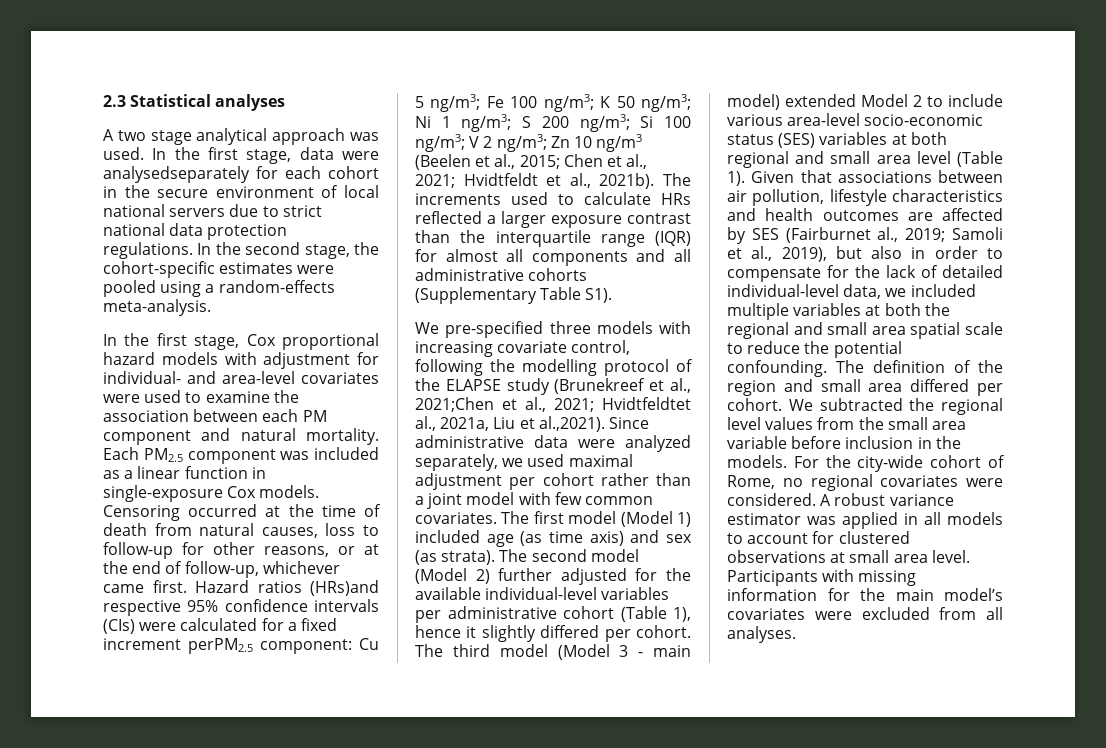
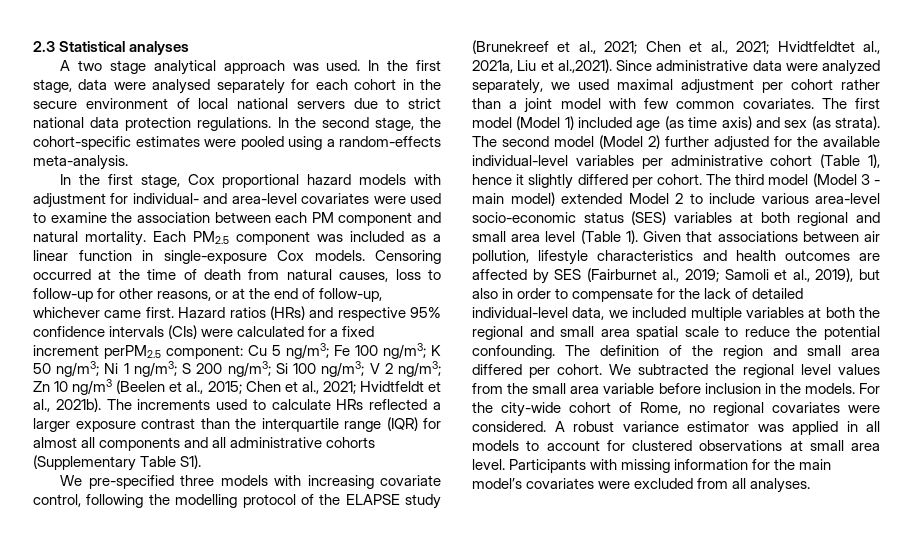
- In the first stage, data were analysedseparately for each cohort in the secure environment of local national servers due to strict national data protection regulations.
+ In the first stage, data were analysed separately for each cohort in the secure environment of local national servers due to strict national data protection regulations.
- Hazard ratios (HRs)and respective 95% confidence intervals (CIs) were calculated for a fixed increment perPM2.5 component: Cu 5 ng/m3; Fe 100 ng/m3; K 50 ng/m3; Ni 1 ng/m3; S 200 ng/m3; Si 100 ng/m3; V 2 ng/m3; Zn 10 ng/m3 (Beelen et al., 2015; Chen et al., 2021; Hvidtfeldt et al., 2021b).
+ Hazard ratios (HRs) and respective 95% confidence intervals (CIs) were calculated for a fixed increment perPM2.5 component: Cu 5 ng/m3; Fe 100 ng/m3; K 50 ng/m3; Ni 1 ng/m3; S 200 ng/m3; Si 100 ng/m3; V 2 ng/m3; Zn 10 ng/m3 (Beelen et al., 2015; Chen et al., 2021; Hvidtfeldt et al., 2021b).
- We pre-specified three models with increasing covariate control, following the modelling protocol of the ELAPSE study (Brunekreef et al., 2021;Chen et al., 2021; Hvidtfeldtet al., 2021a, Liu et al.,2021). Since administrative data were analyzed separately, we used maximal adjustment per cohort rather than a joint model with few common covariates.
+ We pre-specified three models with increasing covariate control, following the modelling protocol of the ELAPSE study (Brunekreef et al., 2021; Chen et al., 2021; Hvidtfeldtet al., 2021a, Liu et al.,2021). Since administrative data were analyzed separately, we used maximal adjustment per cohort rather than a joint model with few common covariates.

